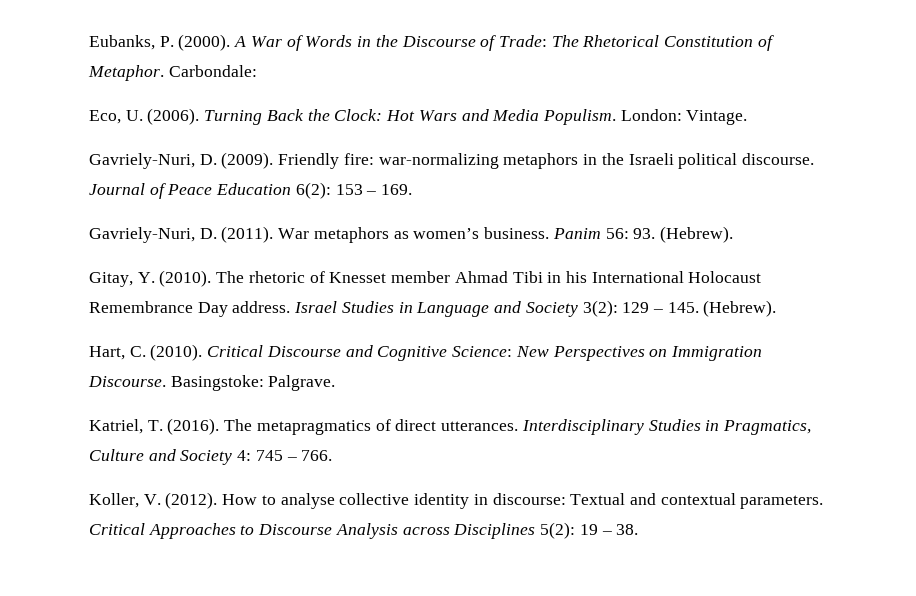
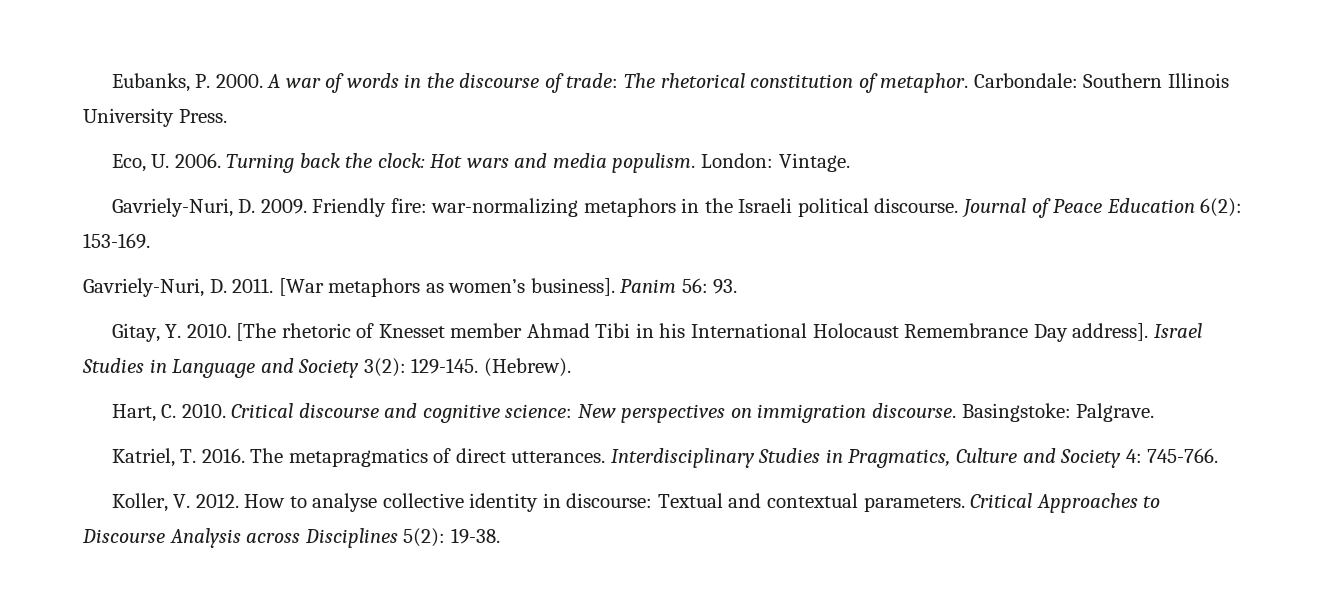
- Eubanks, P. (2000). A War of Words in the Discourse of Trade: The Rhetorical Constitution of Metaphor. Carbondale:
- Eco, U. (2006). Turning Back the Clock: Hot Wars and Media Populism.
+ Eubanks, P. 2000. A war of words in the discourse of trade: The rhetorical constitution of metaphor. Carbondale: Southern Illinois University Press.
+ Eco, U. 2006. Turning back the clock: Hot wars and media populism.
- Gavriely-Nuri, D. (2009).
+ Gavriely-Nuri, D. 2009.
- Journal of Peace Education 6(2): 153 – 169.
- Gavriely-Nuri, D. (2011). War metaphors as women’s business.
+ Journal of Peace Education 6(2): 153-169.
+ Gavriely-Nuri, D. 2011. [War metaphors as women’s business].
- Panim 56: 93. (Hebrew).
+ Panim 56: 93.
- Gitay, Y. (2010). The rhetoric of Knesset member Ahmad Tibi in his International Holocaust Remembrance Day address.
+ Gitay, Y. 2010. [The rhetoric of Knesset member Ahmad Tibi in his International Holocaust Remembrance Day address].
- Israel Studies in Language and Society 3(2): 129 – 145. (Hebrew).
+ Israel Studies in Language and Society 3(2): 129-145. (Hebrew).
- Hart, C. (2010). Critical Discourse and Cognitive Science: New Perspectives on Immigration Discourse.
+ Hart, C. 2010. Critical discourse and cognitive science: New perspectives on immigration discourse.
- Katriel, T. (2016).
+ Katriel, T. 2016.
- Interdisciplinary Studies in Pragmatics, Culture and Society 4: 745 – 766.
+ Interdisciplinary Studies in Pragmatics, Culture and Society 4: 745-766.
- Koller, V. (2012).
+ Koller, V. 2012.
- Critical Approaches to Discourse Analysis across Disciplines 5(2): 19 – 38.
+ Critical Approaches to Discourse Analysis across Disciplines 5(2): 19-38.

